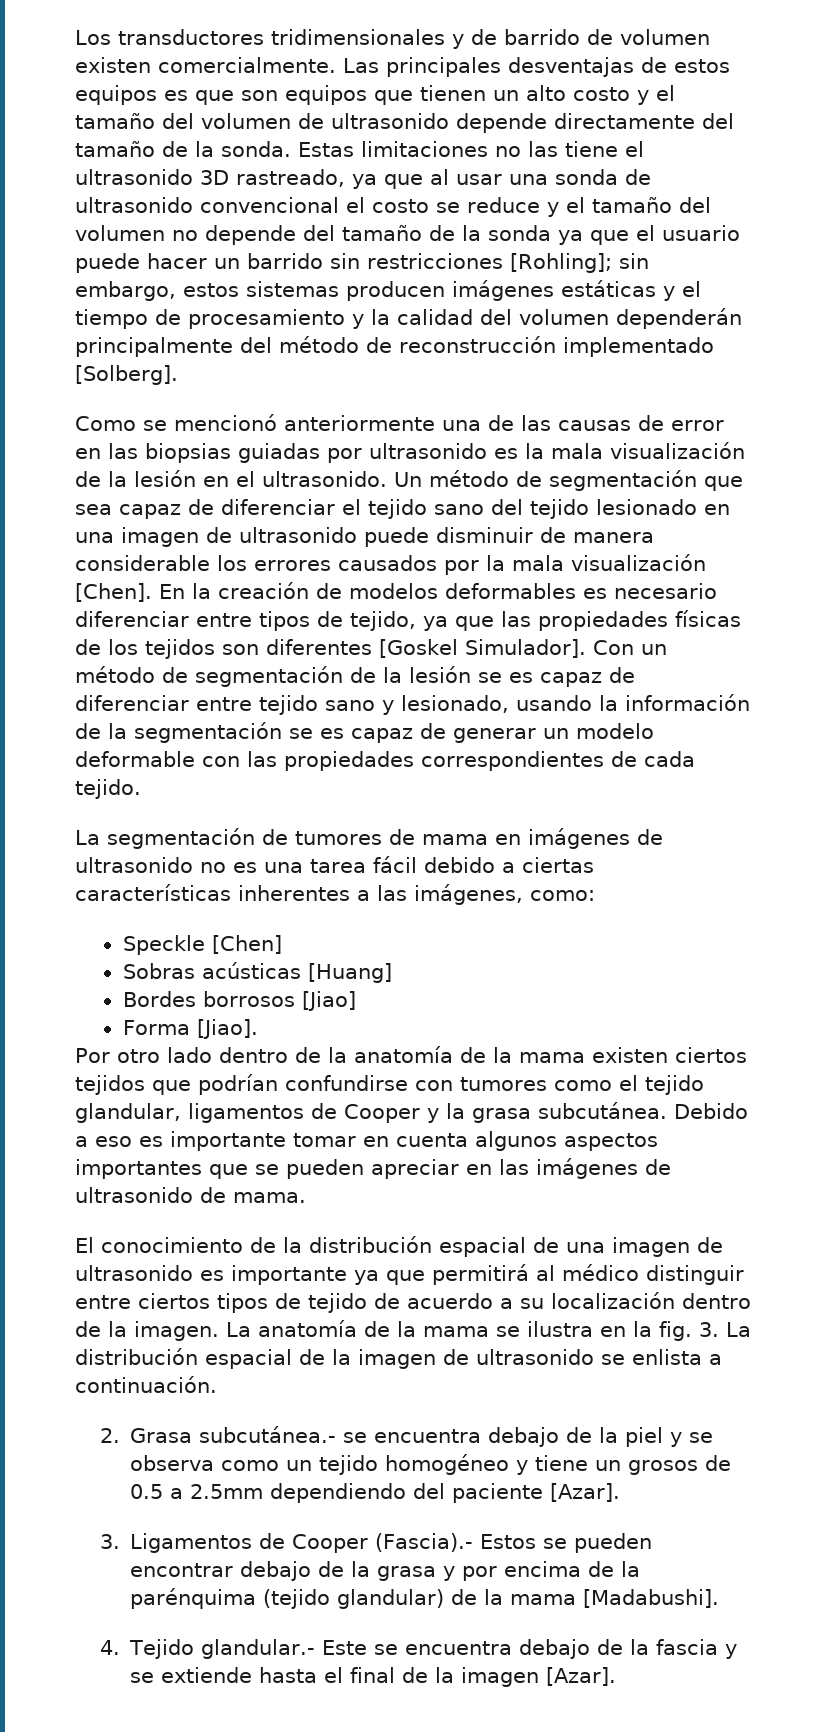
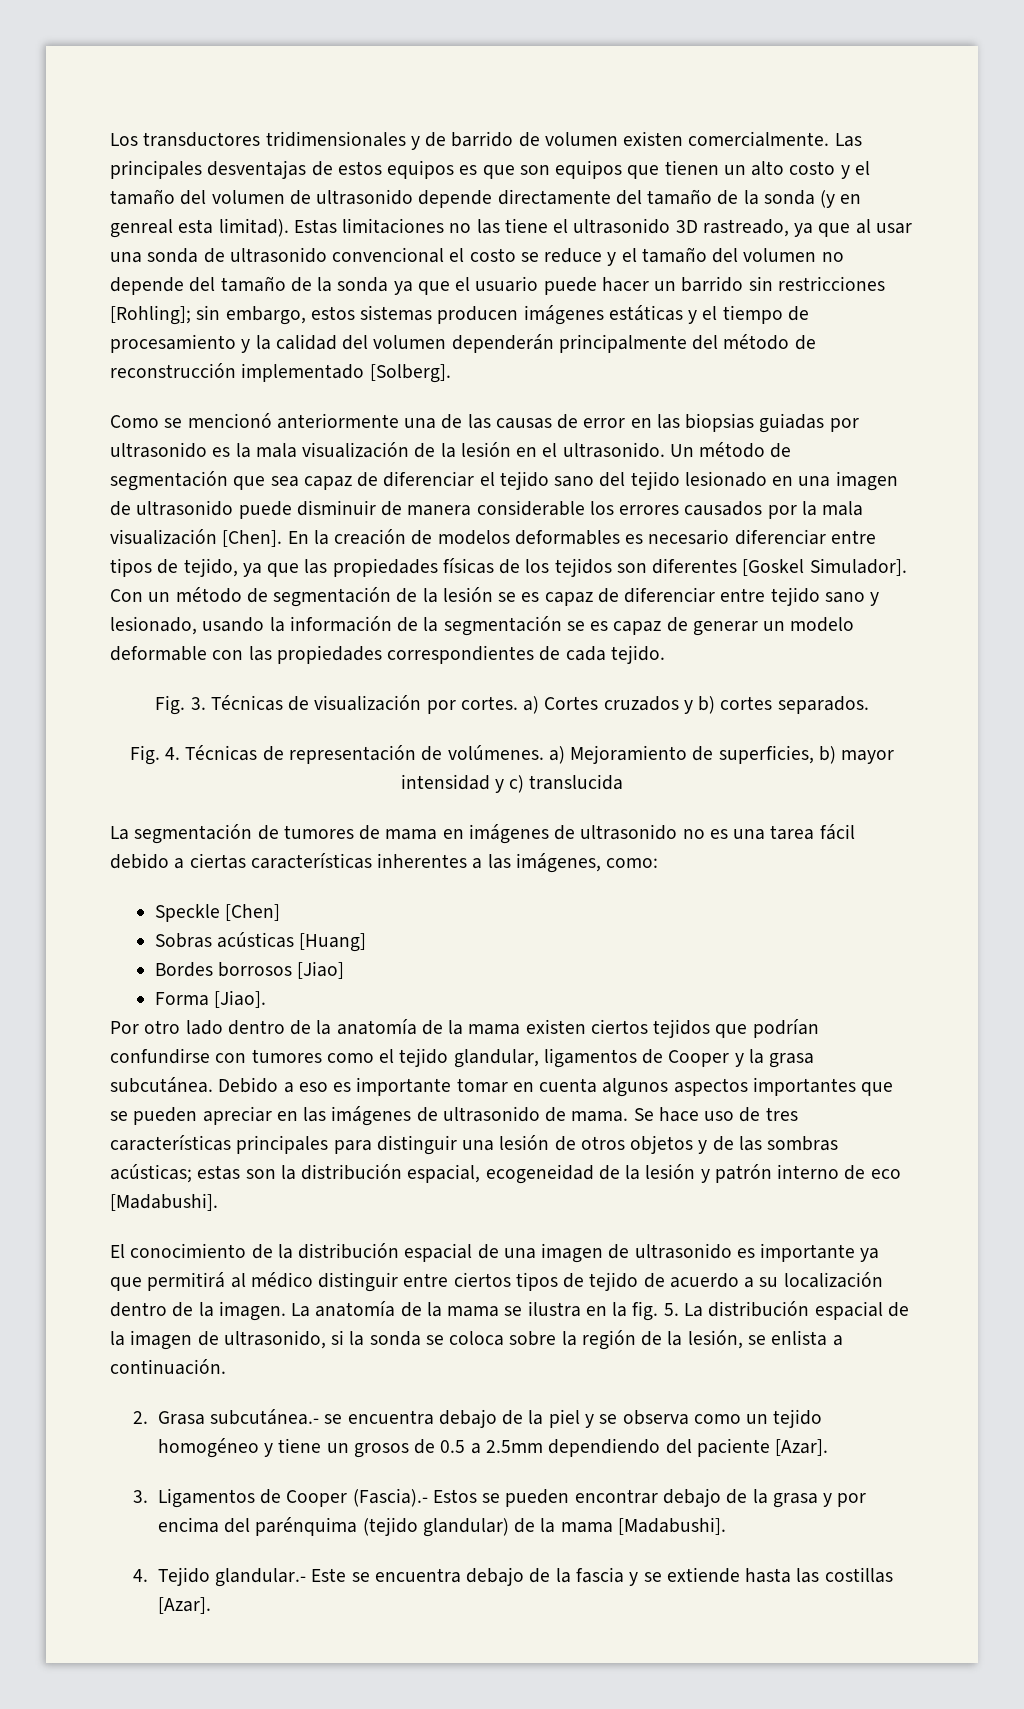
- Las principales desventajas de estos equipos es que son equipos que tienen un alto costo y el tamaño del volumen de ultrasonido depende directamente del tamaño de la sonda.
+ Las principales desventajas de estos equipos es que son equipos que tienen un alto costo y el tamaño del volumen de ultrasonido depende directamente del tamaño de la sonda (y en genreal esta limitad).
+ Fig. 3. Técnicas de visualización por cortes. a) Cortes cruzados y b) cortes separados.
+ Fig. 4. Técnicas de representación de volúmenes. a) Mejoramiento de superficies, b) mayor intensidad y c) translucida
+ Se hace uso de tres características principales para distinguir una lesión de otros objetos y de las sombras acústicas; estas son la distribución espacial, ecogeneidad de la lesión y patrón interno de eco [Madabushi].
- La anatomía de la mama se ilustra en la fig. 3. La distribución espacial de la imagen de ultrasonido se enlista a continuación.
+ La anatomía de la mama se ilustra en la fig. 5. La distribución espacial de la imagen de ultrasonido, si la sonda se coloca sobre la región de la lesión, se enlista a continuación.
- 3. Ligamentos de Cooper (Fascia).- Estos se pueden encontrar debajo de la grasa y por encima de la parénquima (tejido glandular) de la mama [Madabushi].
+ 3. Ligamentos de Cooper (Fascia).- Estos se pueden encontrar debajo de la grasa y por encima del parénquima (tejido glandular) de la mama [Madabushi].
- 4. Tejido glandular.- Este se encuentra debajo de la fascia y se extiende hasta el final de la imagen [Azar].
+ 4. Tejido glandular.- Este se encuentra debajo de la fascia y se extiende hasta las costillas [Azar].

